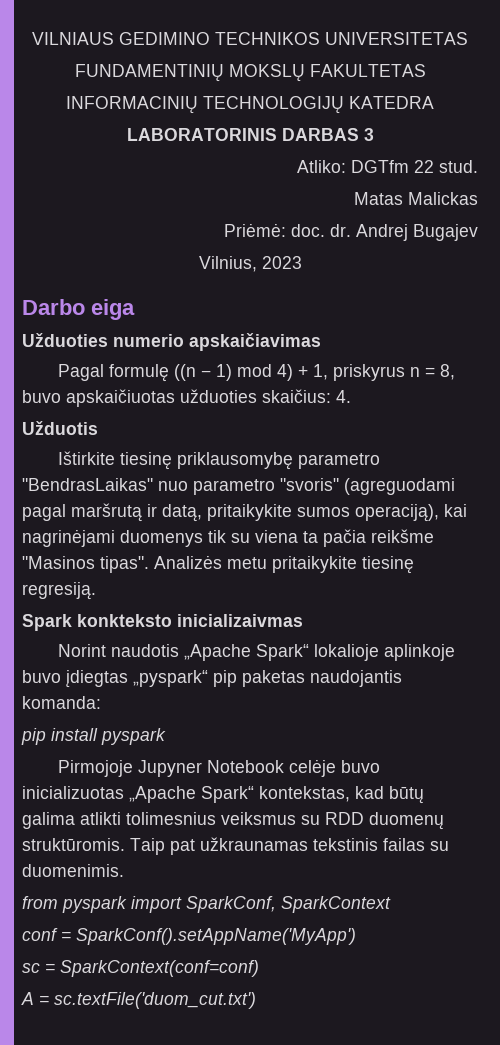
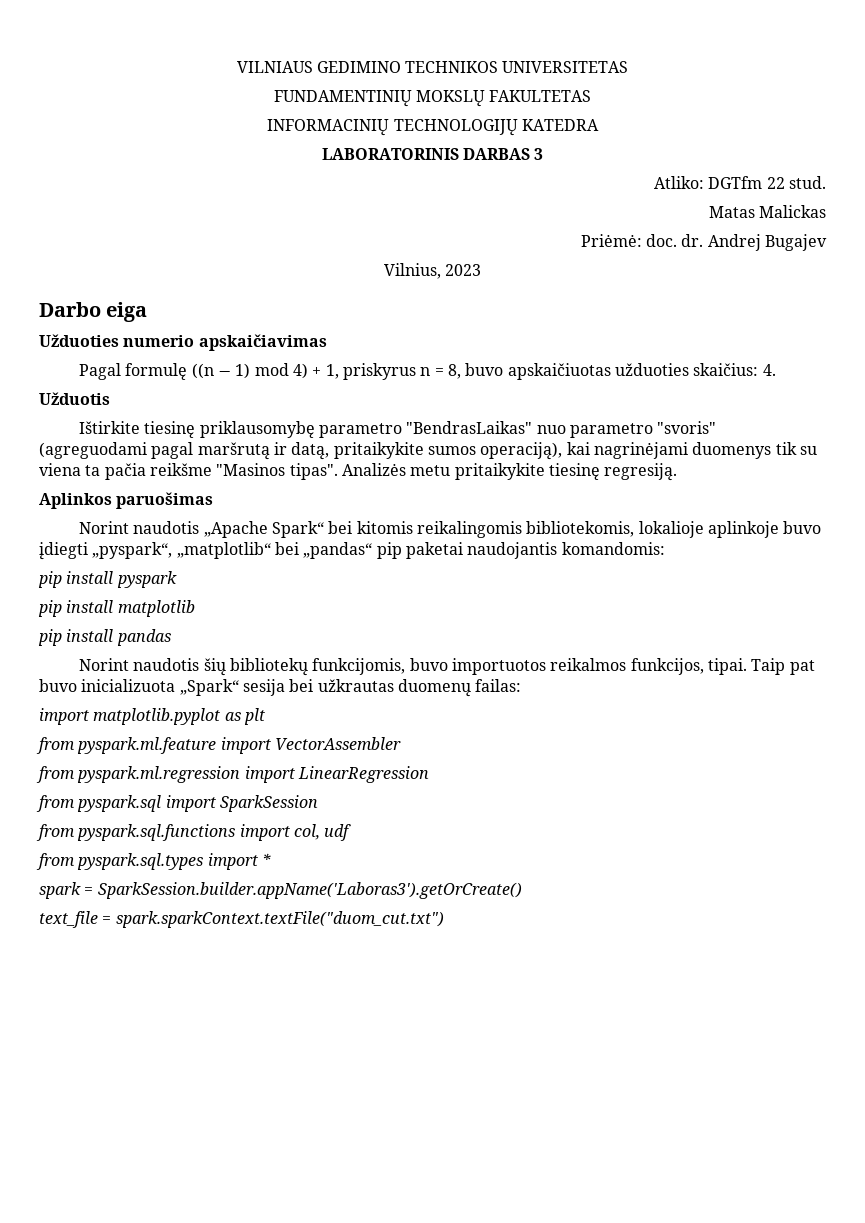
- Spark konkteksto inicializaivmas
+ Aplinkos paruošimas
- Norint naudotis „Apache Spark“ lokalioje aplinkoje buvo įdiegtas „pyspark“ pip paketas naudojantis komanda:
+ Norint naudotis „Apache Spark“ bei kitomis reikalingomis bibliotekomis, lokalioje aplinkoje buvo įdiegti „pyspark“, „matplotlib“ bei „pandas“ pip paketai naudojantis komandomis:
  pip install pyspark
- Pirmojoje Jupyner Notebook celėje buvo inicializuotas „Apache Spark“ kontekstas, kad būtų galima atlikti tolimesnius veiksmus su RDD duomenų struktūromis. Taip pat užkraunamas tekstinis failas su duomenimis.
- from pyspark import SparkConf, SparkContext
- conf = SparkConf().setAppName('MyApp')
- sc = SparkContext(conf=conf)
- A = sc.textFile('duom_cut.txt')
+ pip install matplotlib
+ pip install pandas
+ Norint naudotis šių bibliotekų funkcijomis, buvo importuotos reikalmos funkcijos, tipai. Taip pat buvo inicializuota „Spark“ sesija bei užkrautas duomenų failas:
+ import matplotlib.pyplot as plt
+ from pyspark.ml.feature import VectorAssembler
+ from pyspark.ml.regression import LinearRegression
+ from pyspark.sql import SparkSession
+ from pyspark.sql.functions import col, udf
+ from pyspark.sql.types import *
+ spark = SparkSession.builder.appName('Laboras3').getOrCreate()
+ text_file = spark.sparkContext.textFile("duom_cut.txt")

